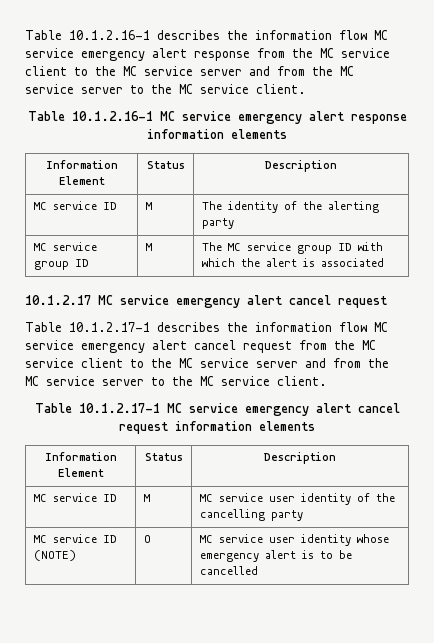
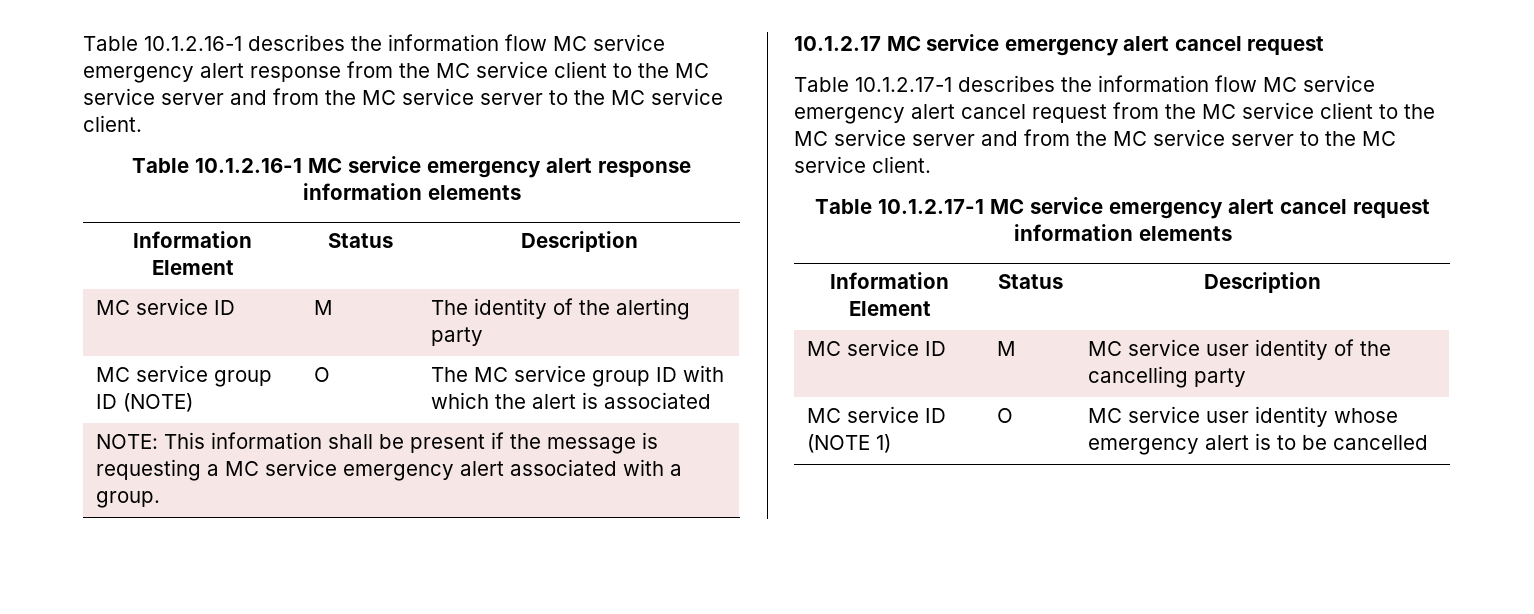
- MC service group ID | M | The MC service group ID with which the alert is associated
+ MC service group ID (NOTE) | O | The MC service group ID with which the alert is associated
+ NOTE: This information shall be present if the message is requesting a MC service emergency alert associated with a group.
- MC service ID (NOTE) | O | MC service user identity whose emergency alert is to be cancelled
+ MC service ID (NOTE 1) | O | MC service user identity whose emergency alert is to be cancelled

